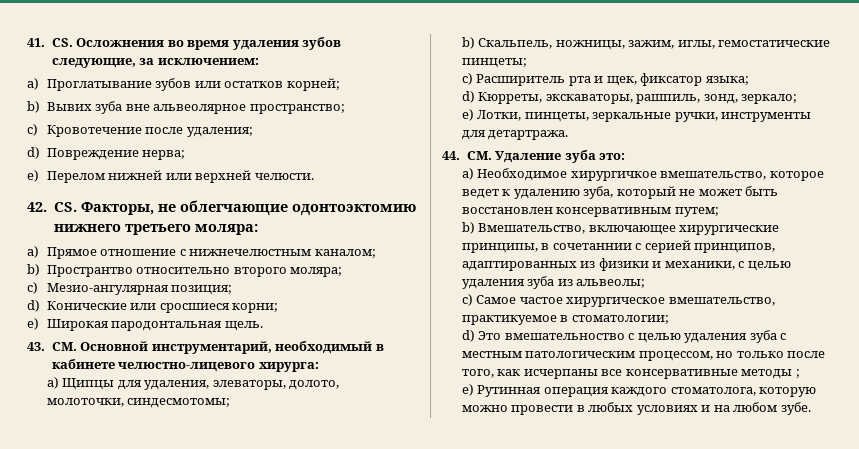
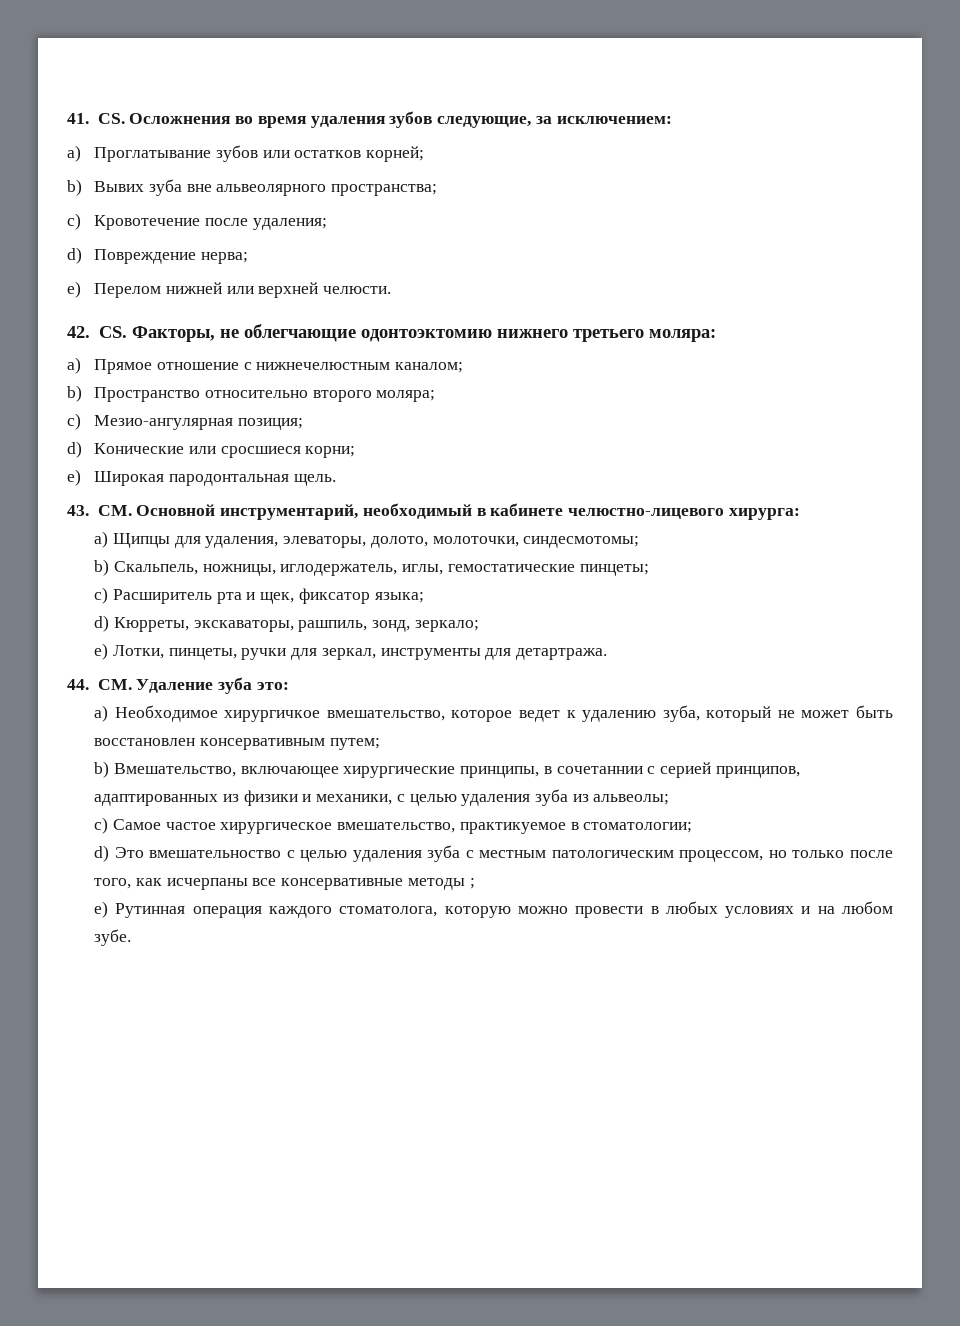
- b) Вывих зуба вне альвеолярное пространство;
+ b) Вывих зуба вне альвеолярного пространства;
- b) Пространтво относительно второго моляра;
+ b) Пространство относительно второго моляра;
- b) Скальпель, ножницы, зажим, иглы, гемостатические пинцеты;
+ b) Скальпель, ножницы, иглодержатель, иглы, гемостатические пинцеты;
- e) Лотки, пинцеты, зеркальные ручки, инструменты для детартража.
+ e) Лотки, пинцеты, ручки для зеркал, инструменты для детартража.

